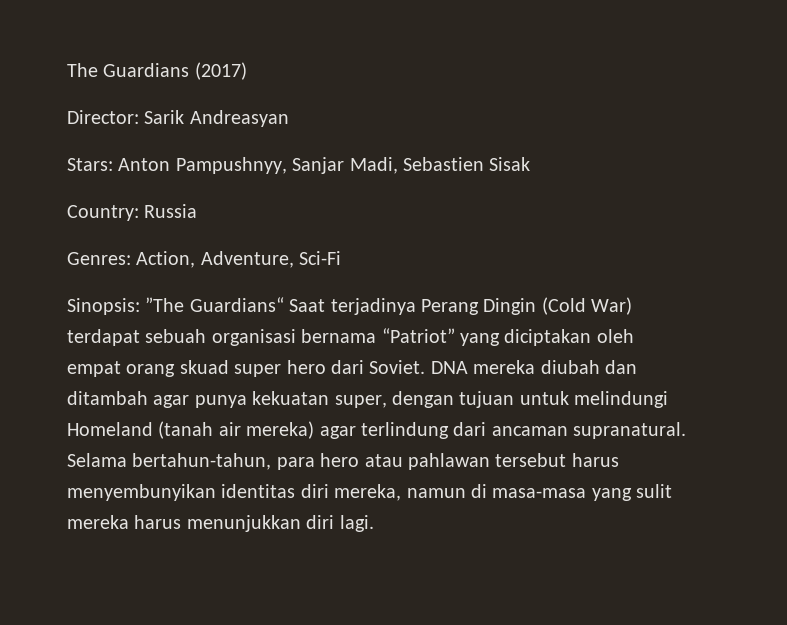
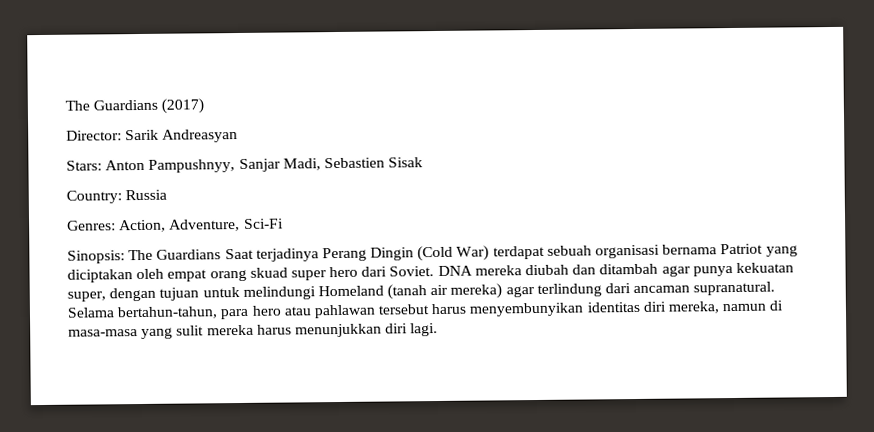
- Sinopsis: ”The Guardians“ Saat terjadinya Perang Dingin (Cold War) terdapat sebuah organisasi bernama “Patriot” yang diciptakan oleh empat orang skuad super hero dari Soviet.
+ Sinopsis: The Guardians Saat terjadinya Perang Dingin (Cold War) terdapat sebuah organisasi bernama Patriot yang diciptakan oleh empat orang skuad super hero dari Soviet.

